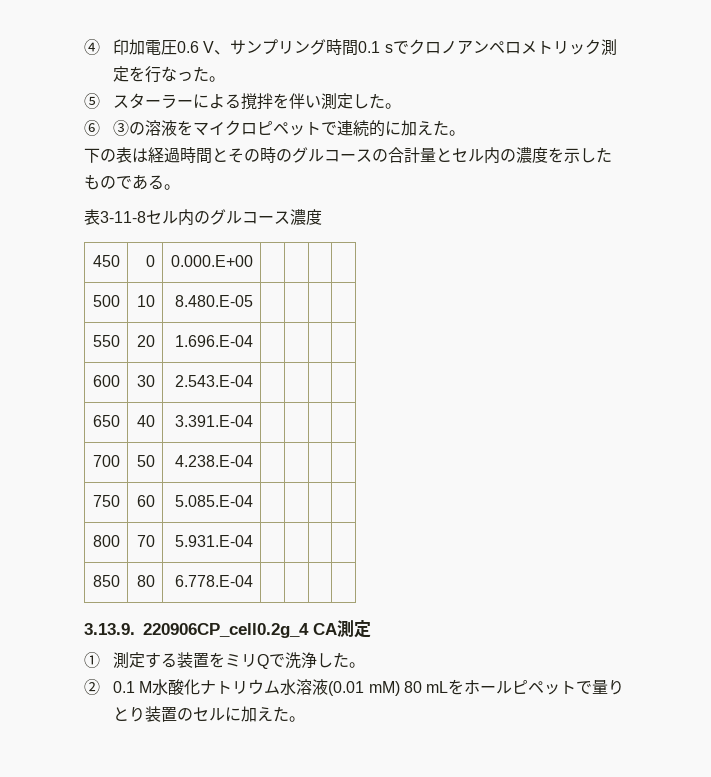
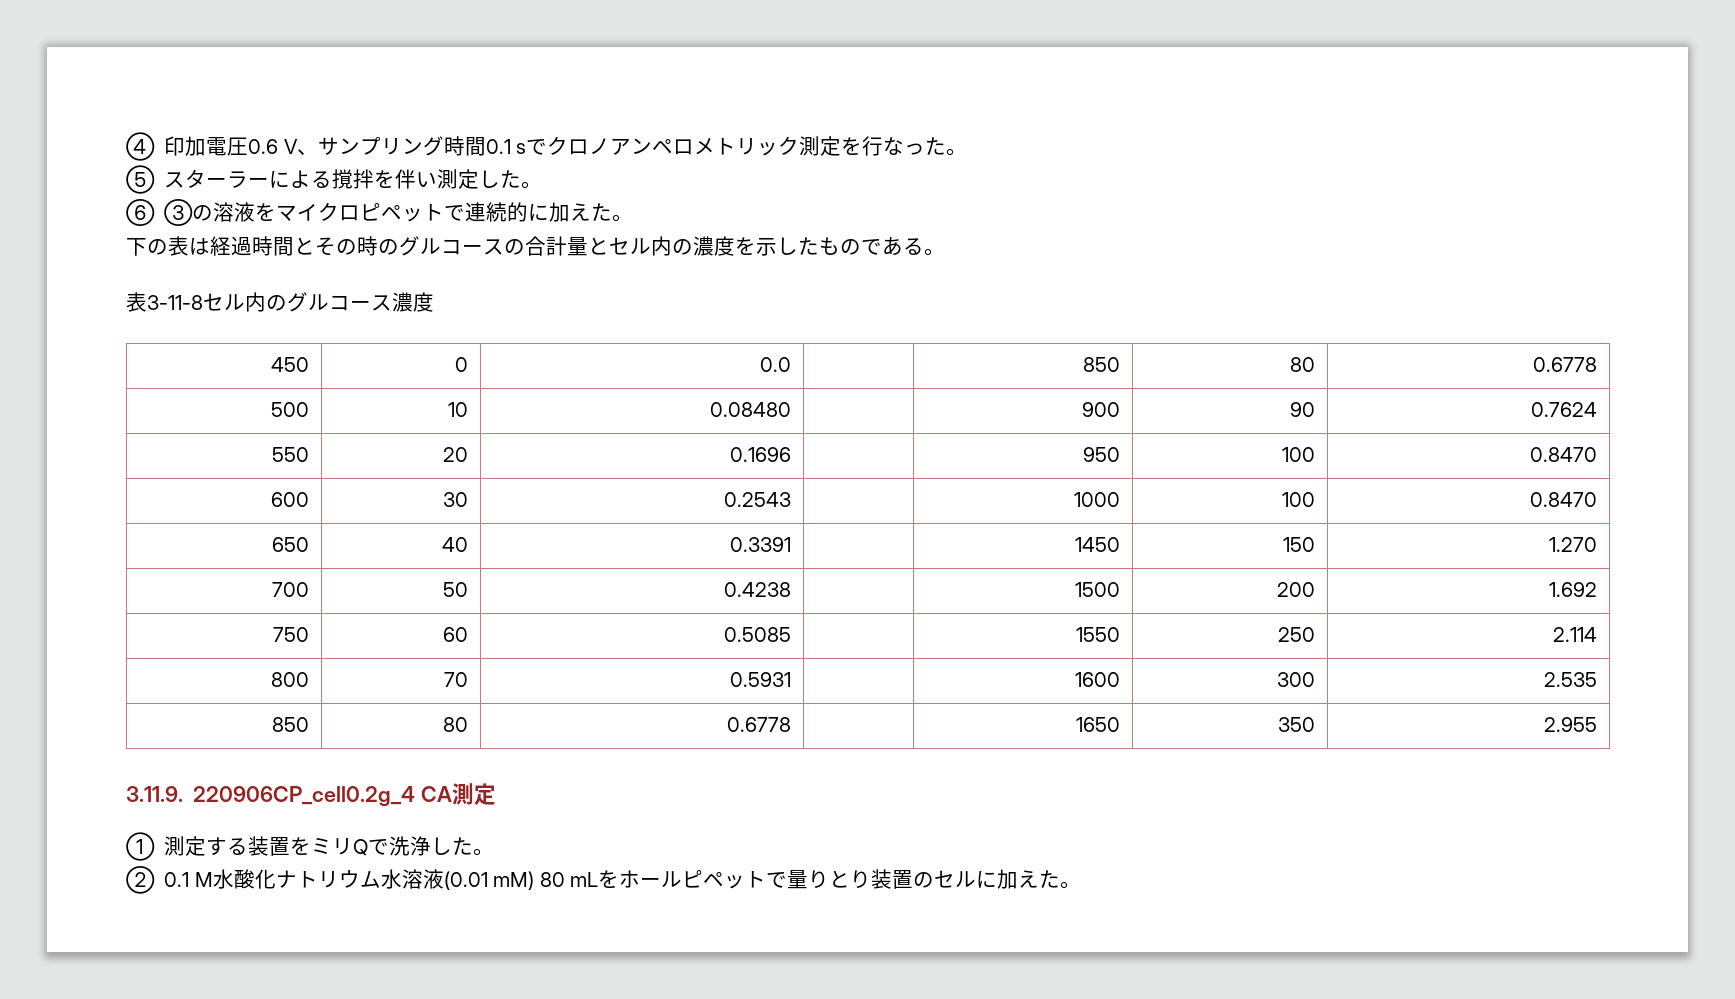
- 450 | 0 | 0.000.E+00 | | | |
- 500 | 10 | 8.480.E-05 | | | |
- 550 | 20 | 1.696.E-04 | | | |
- 600 | 30 | 2.543.E-04 | | | |
- 650 | 40 | 3.391.E-04 | | | |
- 700 | 50 | 4.238.E-04 | | | |
- 750 | 60 | 5.085.E-04 | | | |
- 800 | 70 | 5.931.E-04 | | | |
- 850 | 80 | 6.778.E-04 | | | |
- 3.13.9. 220906CP_cell0.2g_4 CA測定
+ 450 | 0 | 0.0 | | 850 | 80 | 0.6778
+ 500 | 10 | 0.08480 | | 900 | 90 | 0.7624
+ 550 | 20 | 0.1696 | | 950 | 100 | 0.8470
+ 600 | 30 | 0.2543 | | 1000 | 100 | 0.8470
+ 650 | 40 | 0.3391 | | 1450 | 150 | 1.270
+ 700 | 50 | 0.4238 | | 1500 | 200 | 1.692
+ 750 | 60 | 0.5085 | | 1550 | 250 | 2.114
+ 800 | 70 | 0.5931 | | 1600 | 300 | 2.535
+ 850 | 80 | 0.6778 | | 1650 | 350 | 2.955
+ 3.11.9. 220906CP_cell0.2g_4 CA測定

